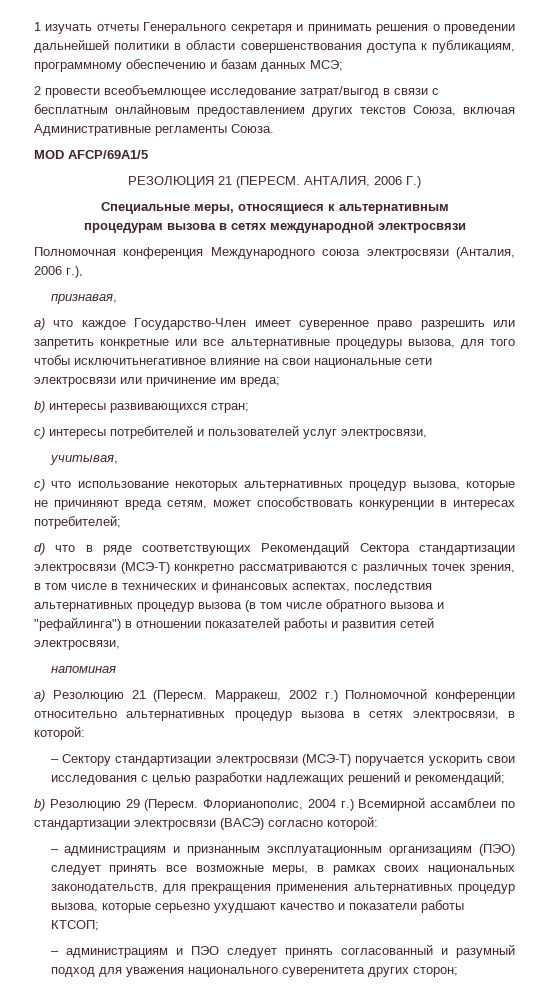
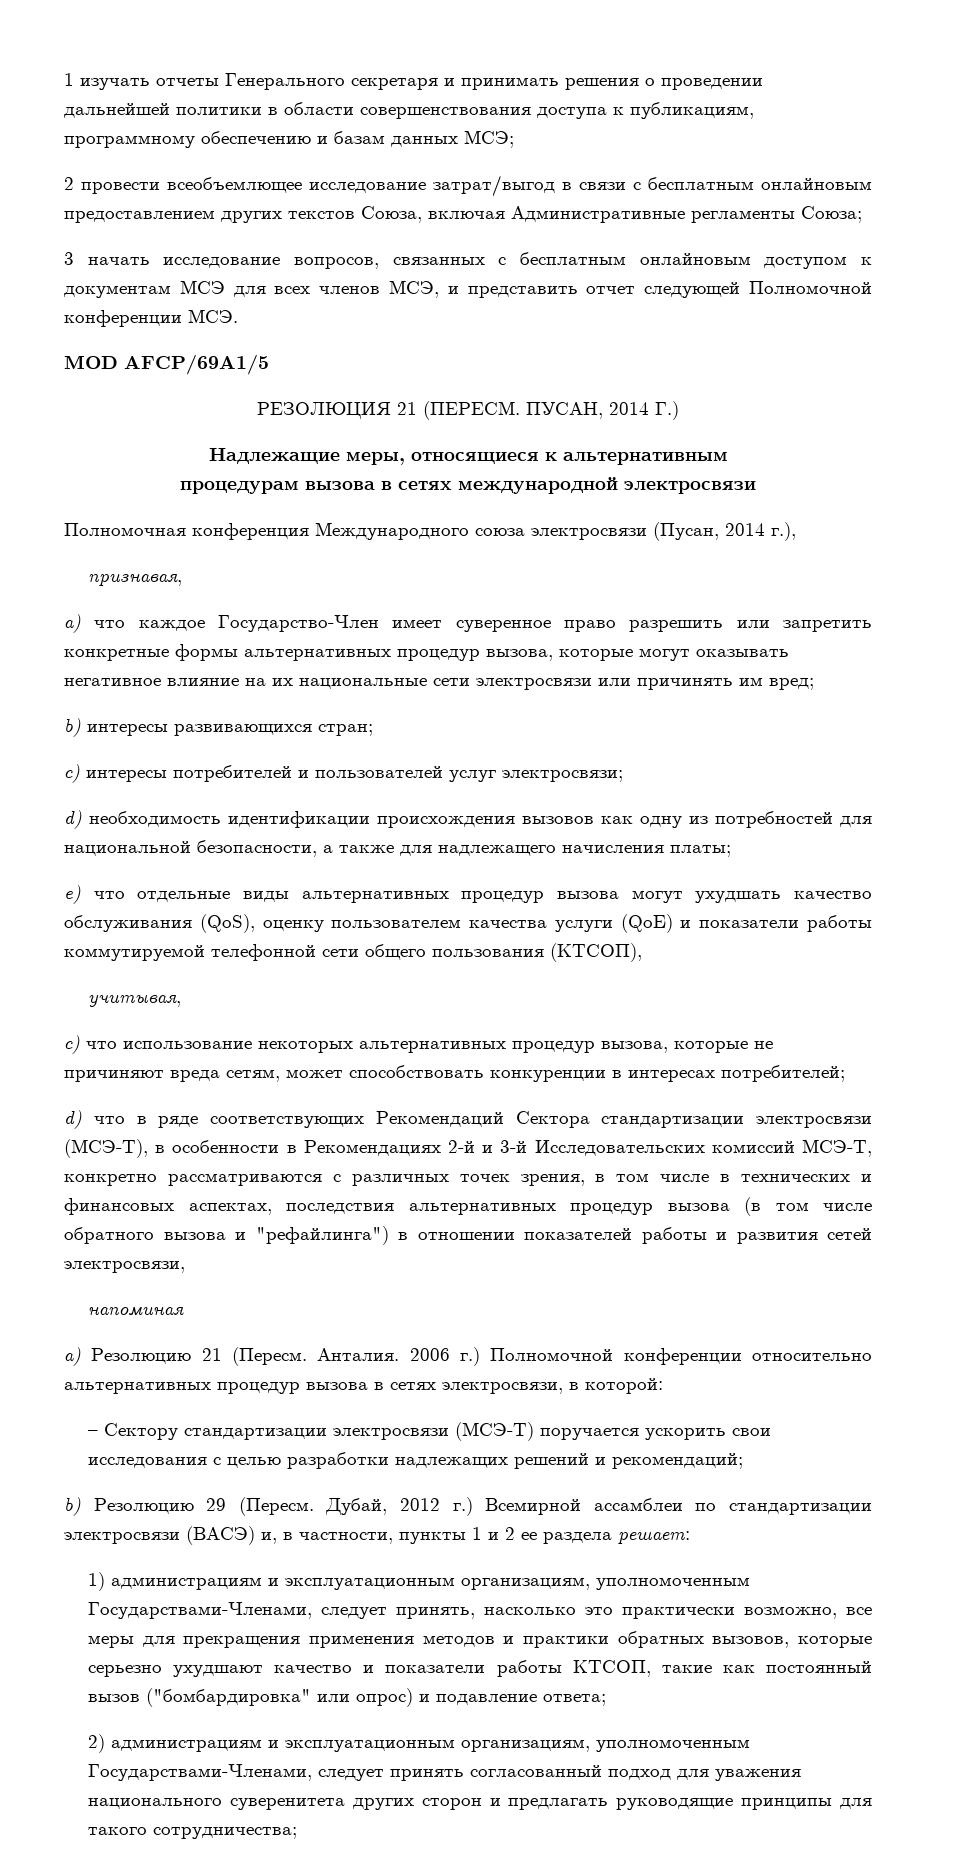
- 2 провести всеобъемлющее исследование затрат/выгод в связи с бесплатным онлайновым предоставлением других текстов Союза, включая Административные регламенты Союза.
+ 2 провести всеобъемлющее исследование затрат/выгод в связи с бесплатным онлайновым предоставлением других текстов Союза, включая Административные регламенты Союза;
+ 3 начать исследование вопросов, связанных с бесплатным онлайновым доступом к документам МСЭ для всех членов МСЭ, и представить отчет следующей Полномочной конференции МСЭ.
- АНТАЛИЯ, 2006 Г.)
+ ПУСАН, 2014 Г.)
- Специальные меры, относящиеся к альтернативным
+ Надлежащие меры, относящиеся к альтернативным
- Полномочная конференция Международного союза электросвязи (Анталия, 2006 г.),
+ Полномочная конференция Международного союза электросвязи (Пусан, 2014 г.),
- а) что каждое Государство-Член имеет суверенное право разрешить или запретить конкретные или все альтернативные процедуры вызова, для того чтобы исключитьнегативное влияние на свои национальные сети электросвязи или причинение им вреда;
+ а) что каждое Государство-Член имеет суверенное право разрешить или запретить конкретные формы альтернативных процедур вызова, которые могут оказывать негативное влияние на их национальные сети электросвязи или причинять им вред;
- с) интересы потребителей и пользователей услуг электросвязи,
+ с) интересы потребителей и пользователей услуг электросвязи;
+ d) необходимость идентификации происхождения вызовов как одну из потребностей для национальной безопасности, а также для надлежащего начисления платы;
+ e) что отдельные виды альтернативных процедур вызова могут ухудшать качество обслуживания (QoS), оценку пользователем качества услуги (QoE) и показатели работы коммутируемой телефонной сети общего пользования (КТСОП),
- d) что в ряде соответствующих Рекомендаций Сектора стандартизации электросвязи (МСЭ-Т) конкретно рассматриваются с различных точек зрения, в том числе в технических и финансовых аспектах, последствия альтернативных процедур вызова (в том числе обратного вызова и "рефайлинга") в отношении показателей работы и развития сетей электросвязи,
+ d) что в ряде соответствующих Рекомендаций Сектора стандартизации электросвязи (МСЭ-Т), в особенности в Рекомендациях 2-й и 3-й Исследовательских комиссий МСЭ-Т, конкретно рассматриваются с различных точек зрения, в том числе в технических и финансовых аспектах, последствия альтернативных процедур вызова (в том числе обратного вызова и "рефайлинга") в отношении показателей работы и развития сетей электросвязи,
- Марракеш, 2002 г.) Полномочной конференции относительно альтернативных процедур вызова в сетях электросвязи, в которой:
+ Анталия. 2006 г.) Полномочной конференции относительно альтернативных процедур вызова в сетях электросвязи, в которой:
- Флорианополис, 2004 г.) Всемирной ассамблеи по стандартизации электросвязи (ВАСЭ) согласно которой:
- – администрациям и признанным эксплуатационным организациям (ПЭО) следует принять все возможные меры, в рамках своих национальных законодательств, для прекращения применения альтернативных процедур вызова, которые серьезно ухудшают качество и показатели работы КТСОП;
- – администрациям и ПЭО следует принять согласованный и разумный подход для уважения национального суверенитета других сторон;
+ Дубай, 2012 г.) Всемирной ассамблеи по стандартизации электросвязи (ВАСЭ) и, в частности, пункты 1 и 2 ее раздела решает:
+ 1) администрациям и эксплуатационным организациям, уполномоченным Государствами-Членами, следует принять, насколько это практически возможно, все меры для прекращения применения методов и практики обратных вызовов, которые серьезно ухудшают качество и показатели работы КТСОП, такие как постоянный вызов ("бомбардировка" или опрос) и подавление ответа;
+ 2) администрациям и эксплуатационным организациям, уполномоченным Государствами-Членами, следует принять согласованный подход для уважения национального суверенитета других сторон и предлагать руководящие принципы для такого сотрудничества;

